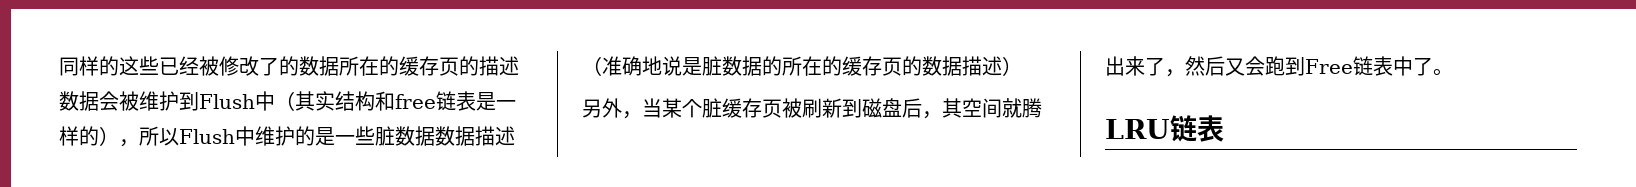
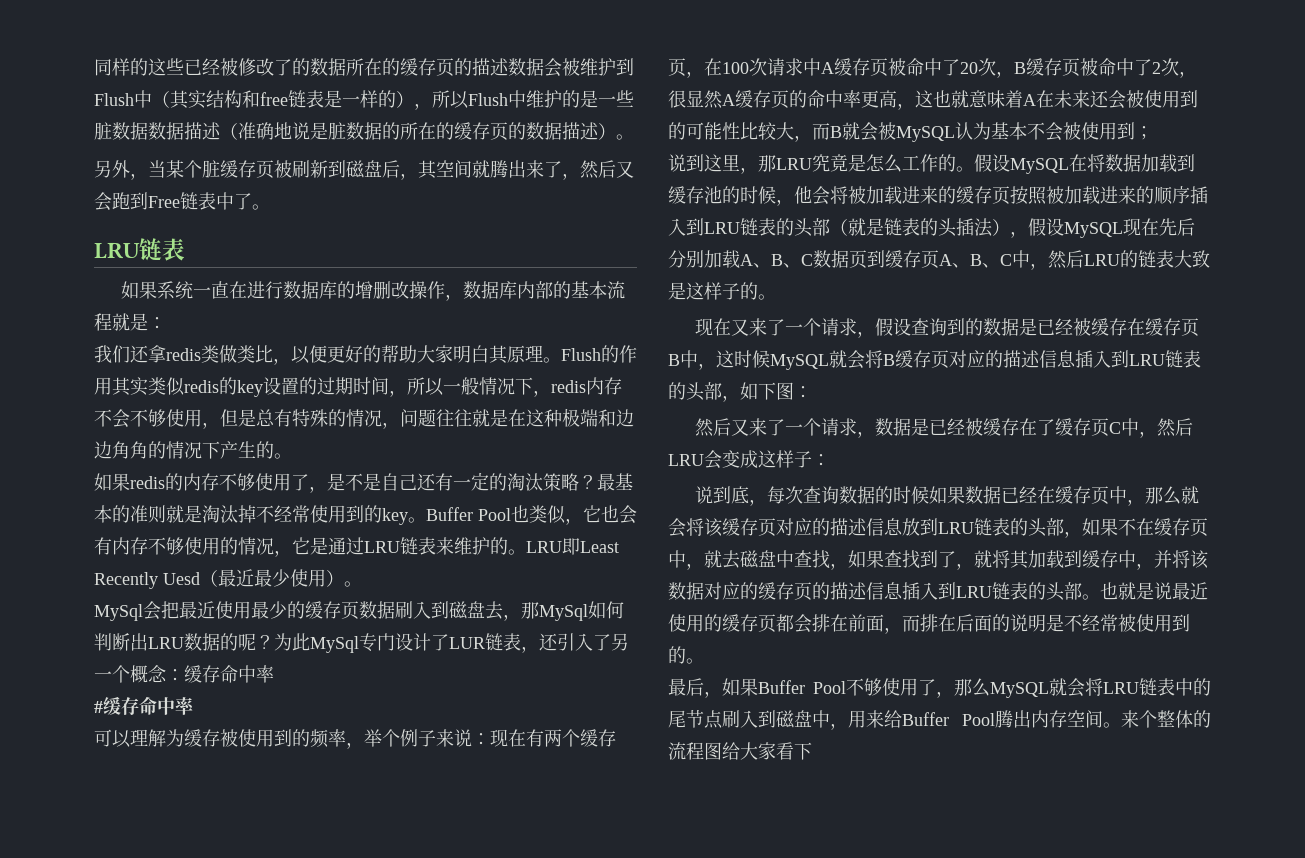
- 同样的这些已经被修改了的数据所在的缓存页的描述数据会被维护到Flush中（其实结构和free链表是一样的），所以Flush中维护的是一些脏数据数据描述（准确地说是脏数据的所在的缓存页的数据描述）
+ 同样的这些已经被修改了的数据所在的缓存页的描述数据会被维护到Flush中（其实结构和free链表是一样的），所以Flush中维护的是一些脏数据数据描述（准确地说是脏数据的所在的缓存页的数据描述）。
+ 如果系统一直在进行数据库的增删改操作，数据库内部的基本流程就是：
+ 我们还拿redis类做类比，以便更好的帮助大家明白其原理。Flush的作用其实类似redis的key设置的过期时间，所以一般情况下，redis内存不会不够使用，但是总有特殊的情况，问题往往就是在这种极端和边边角角的情况下产生的。
+ 如果redis的内存不够使用了，是不是自己还有一定的淘汰策略？最基本的准则就是淘汰掉不经常使用到的key。Buffer Pool也类似，它也会有内存不够使用的情况，它是通过LRU链表来维护的。LRU即Least Recently Uesd（最近最少使用）。
+ MySql会把最近使用最少的缓存页数据刷入到磁盘去，那MySql如何判断出LRU数据的呢？为此MySql专门设计了LUR链表，还引入了另一个概念：缓存命中率
+ #缓存命中率
+ 可以理解为缓存被使用到的频率，举个例子来说：现在有两个缓存页，在100次请求中A缓存页被命中了20次，B缓存页被命中了2次，很显然A缓存页的命中率更高，这也就意味着A在未来还会被使用到的可能性比较大，而B就会被MySQL认为基本不会被使用到；
+ 说到这里，那LRU究竟是怎么工作的。假设MySQL在将数据加载到缓存池的时候，他会将被加载进来的缓存页按照被加载进来的顺序插入到LRU链表的头部（就是链表的头插法），假设MySQL现在先后分别加载A、B、C数据页到缓存页A、B、C中，然后LRU的链表大致是这样子的。
+ 现在又来了一个请求，假设查询到的数据是已经被缓存在缓存页B中，这时候MySQL就会将B缓存页对应的描述信息插入到LRU链表的头部，如下图：
+ 然后又来了一个请求，数据是已经被缓存在了缓存页C中，然后LRU会变成这样子：
+ 说到底，每次查询数据的时候如果数据已经在缓存页中，那么就会将该缓存页对应的描述信息放到LRU链表的头部，如果不在缓存页中，就去磁盘中查找，如果查找到了，就将其加载到缓存中，并将该数据对应的缓存页的描述信息插入到LRU链表的头部。也就是说最近使用的缓存页都会排在前面，而排在后面的说明是不经常被使用到的。
+ 最后，如果Buffer Pool不够使用了，那么MySQL就会将LRU链表中的尾节点刷入到磁盘中，用来给Buffer Pool腾出内存空间。来个整体的流程图给大家看下

